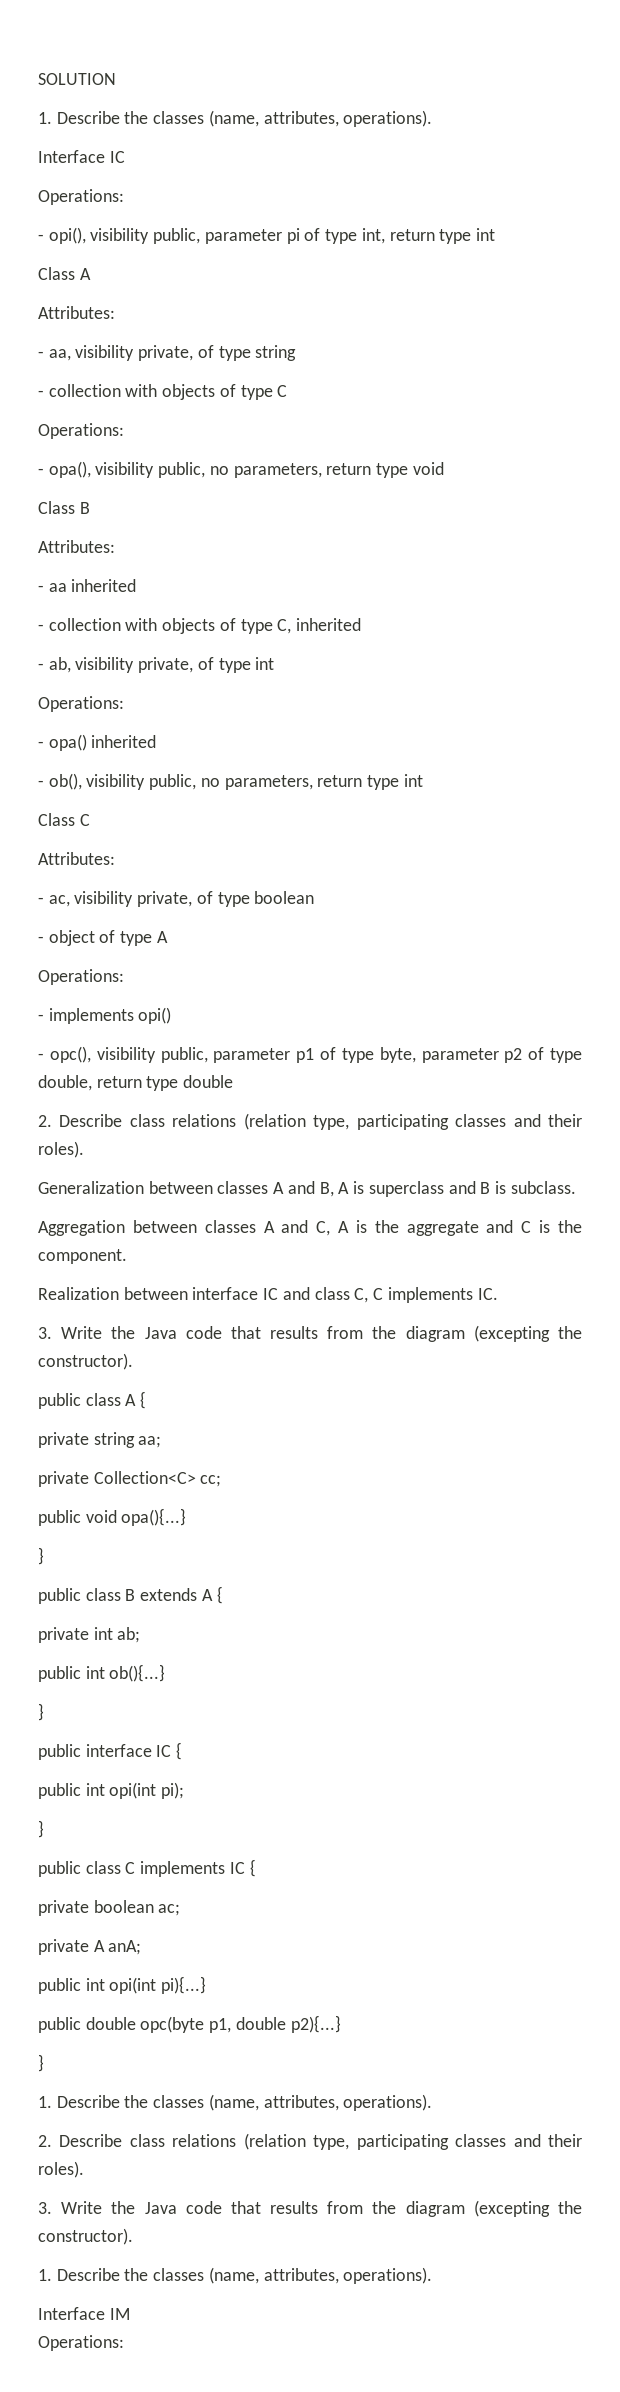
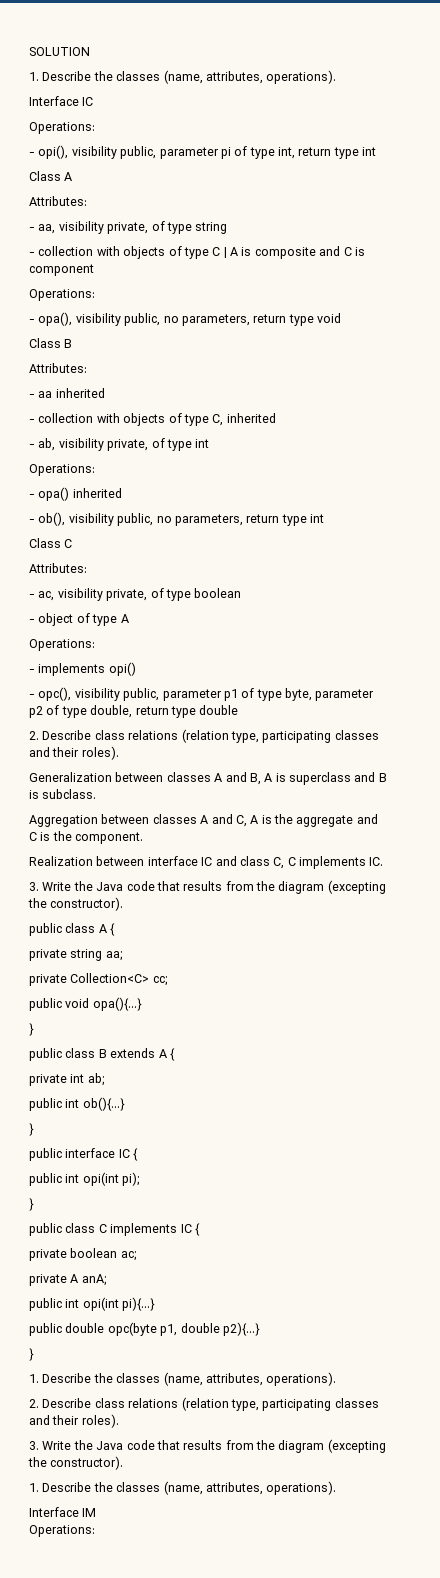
- - collection with objects of type C
+ - collection with objects of type C | A is composite and C is component

